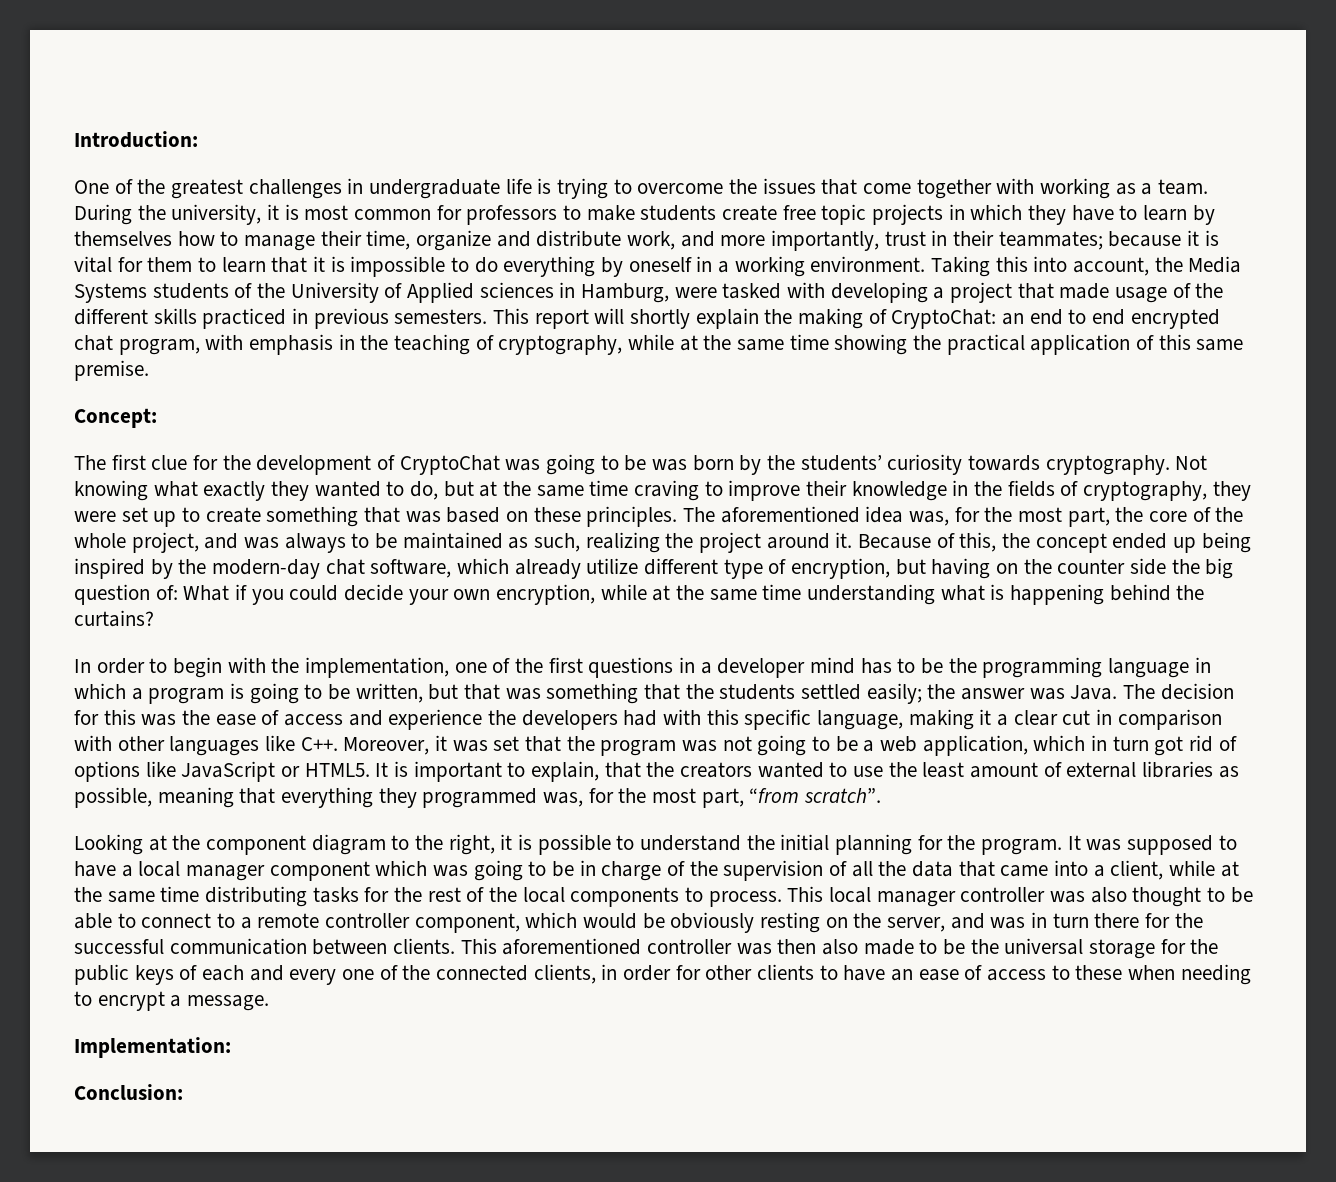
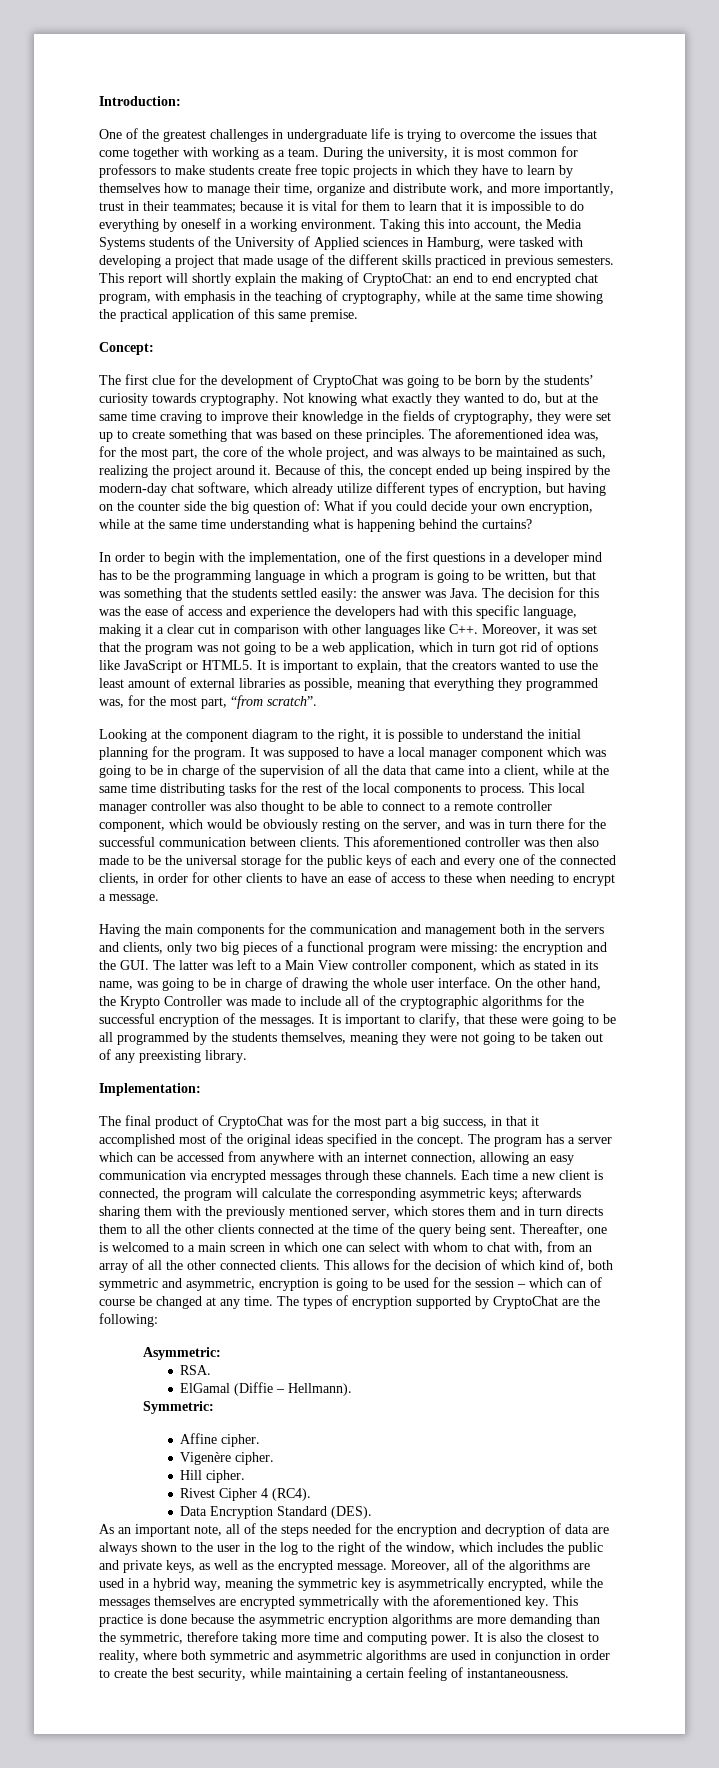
- The first clue for the development of CryptoChat was going to be was born by the students’ curiosity towards cryptography.
+ The first clue for the development of CryptoChat was going to be born by the students’ curiosity towards cryptography.
- Because of this, the concept ended up being inspired by the modern-day chat software, which already utilize different type of encryption, but having on the counter side the big question of: What if you could decide your own encryption, while at the same time understanding what is happening behind the curtains?
+ Because of this, the concept ended up being inspired by the modern-day chat software, which already utilize different types of encryption, but having on the counter side the big question of: What if you could decide your own encryption, while at the same time understanding what is happening behind the curtains?
- In order to begin with the implementation, one of the first questions in a developer mind has to be the programming language in which a program is going to be written, but that was something that the students settled easily; the answer was Java.
+ In order to begin with the implementation, one of the first questions in a developer mind has to be the programming language in which a program is going to be written, but that was something that the students settled easily: the answer was Java.
+ Having the main components for the communication and management both in the servers and clients, only two big pieces of a functional program were missing: the encryption and the GUI. The latter was left to a Main View controller component, which as stated in its name, was going to be in charge of drawing the whole user interface. On the other hand, the Krypto Controller was made to include all of the cryptographic algorithms for the successful encryption of the messages. It is important to clarify, that these were going to be all programmed by the students themselves, meaning they were not going to be taken out of any preexisting library.
  Implementation:
- Conclusion:
+ The final product of CryptoChat was for the most part a big success, in that it accomplished most of the original ideas specified in the concept. The program has a server which can be accessed from anywhere with an internet connection, allowing an easy communication via encrypted messages through these channels. Each time a new client is connected, the program will calculate the corresponding asymmetric keys; afterwards sharing them with the previously mentioned server, which stores them and in turn directs them to all the other clients connected at the time of the query being sent. Thereafter, one is welcomed to a main screen in which one can select with whom to chat with, from an array of all the other connected clients. This allows for the decision of which kind of, both symmetric and asymmetric, encryption is going to be used for the session – which can of course be changed at any time. The types of encryption supported by CryptoChat are the following:
+ Asymmetric:
+ RSA.
+ ElGamal (Diffie – Hellmann).
+ Symmetric:
+ Affine cipher.
+ Vigenère cipher.
+ Hill cipher.
+ Rivest Cipher 4 (RC4).
+ Data Encryption Standard (DES).
+ As an important note, all of the steps needed for the encryption and decryption of data are always shown to the user in the log to the right of the window, which includes the public and private keys, as well as the encrypted message. Moreover, all of the algorithms are used in a hybrid way, meaning the symmetric key is asymmetrically encrypted, while the messages themselves are encrypted symmetrically with the aforementioned key. This practice is done because the asymmetric encryption algorithms are more demanding than the symmetric, therefore taking more time and computing power. It is also the closest to reality, where both symmetric and asymmetric algorithms are used in conjunction in order to create the best security, while maintaining a certain feeling of instantaneousness.

